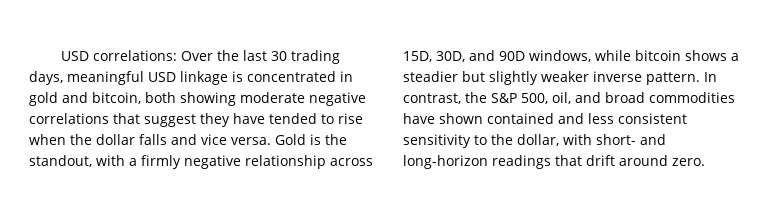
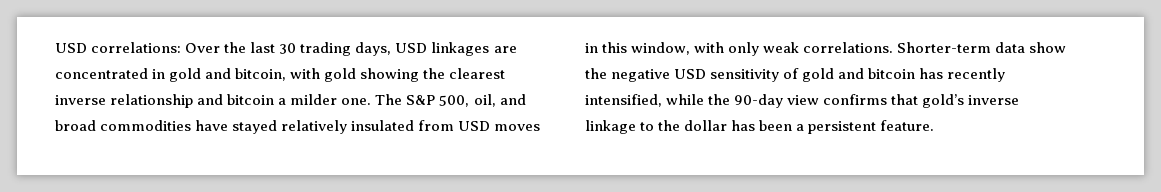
- USD correlations: Over the last 30 trading days, meaningful USD linkage is concentrated in gold and bitcoin, both showing moderate negative correlations that suggest they have tended to rise when the dollar falls and vice versa. Gold is the standout, with a firmly negative relationship across 15D, 30D, and 90D windows, while bitcoin shows a steadier but slightly weaker inverse pattern. In contrast, the S&P 500, oil, and broad commodities have shown contained and less consistent sensitivity to the dollar, with short- and long-horizon readings that drift around zero.
+ USD correlations: Over the last 30 trading days, USD linkages are concentrated in gold and bitcoin, with gold showing the clearest inverse relationship and bitcoin a milder one. The S&P 500, oil, and broad commodities have stayed relatively insulated from USD moves in this window, with only weak correlations. Shorter-term data show the negative USD sensitivity of gold and bitcoin has recently intensified, while the 90-day view confirms that gold’s inverse linkage to the dollar has been a persistent feature.

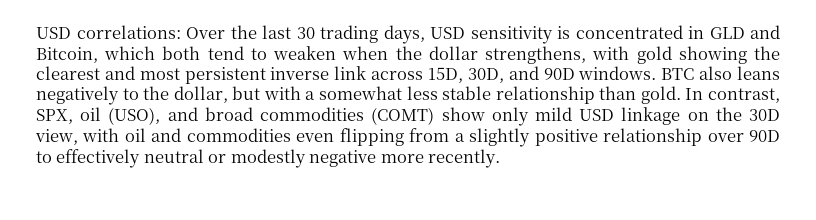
- USD correlations: Over the last 30 trading days, USD linkages are concentrated in gold and bitcoin, with gold showing the clearest inverse relationship and bitcoin a milder one. The S&P 500, oil, and broad commodities have stayed relatively insulated from USD moves in this window, with only weak correlations. Shorter-term data show the negative USD sensitivity of gold and bitcoin has recently intensified, while the 90-day view confirms that gold’s inverse linkage to the dollar has been a persistent feature.
+ USD correlations: Over the last 30 trading days, USD sensitivity is concentrated in GLD and Bitcoin, which both tend to weaken when the dollar strengthens, with gold showing the clearest and most persistent inverse link across 15D, 30D, and 90D windows. BTC also leans negatively to the dollar, but with a somewhat less stable relationship than gold. In contrast, SPX, oil (USO), and broad commodities (COMT) show only mild USD linkage on the 30D view, with oil and commodities even flipping from a slightly positive relationship over 90D to effectively neutral or modestly negative more recently.

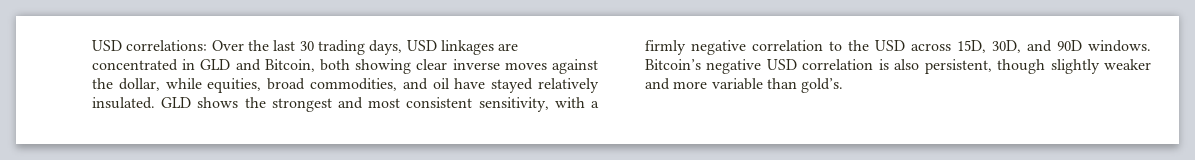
- USD correlations: Over the last 30 trading days, USD sensitivity is concentrated in GLD and Bitcoin, which both tend to weaken when the dollar strengthens, with gold showing the clearest and most persistent inverse link across 15D, 30D, and 90D windows.
+ USD correlations: Over the last 30 trading days, USD linkages are concentrated in GLD and Bitcoin, both showing clear inverse moves against the dollar, while equities, broad commodities, and oil have stayed relatively insulated. GLD shows the strongest and most consistent sensitivity, with a firmly negative correlation to the USD across 15D, 30D, and 90D windows.
- BTC also leans negatively to the dollar, but with a somewhat less stable relationship than gold. In contrast, SPX, oil (USO), and broad commodities (COMT) show only mild USD linkage on the 30D view, with oil and commodities even flipping from a slightly positive relationship over 90D to effectively neutral or modestly negative more recently.
+ Bitcoin’s negative USD correlation is also persistent, though slightly weaker and more variable than gold’s.

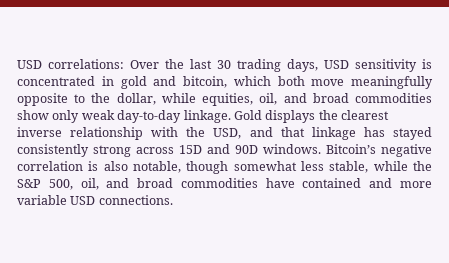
- USD correlations: Over the last 30 trading days, USD linkages are concentrated in GLD and Bitcoin, both showing clear inverse moves against the dollar, while equities, broad commodities, and oil have stayed relatively insulated. GLD shows the strongest and most consistent sensitivity, with a firmly negative correlation to the USD across 15D, 30D, and 90D windows.
+ USD correlations: Over the last 30 trading days, USD sensitivity is concentrated in gold and bitcoin, which both move meaningfully opposite to the dollar, while equities, oil, and broad commodities show only weak day-to-day linkage. Gold displays the clearest inverse relationship with the USD, and that linkage has stayed consistently strong across 15D and 90D windows.
- Bitcoin’s negative USD correlation is also persistent, though slightly weaker and more variable than gold’s.
+ Bitcoin’s negative correlation is also notable, though somewhat less stable, while the S&P 500, oil, and broad commodities have contained and more variable USD connections.

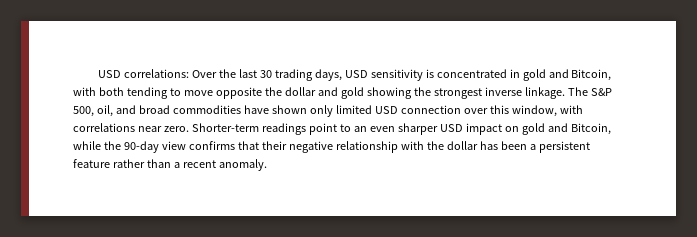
- USD correlations: Over the last 30 trading days, USD sensitivity is concentrated in gold and bitcoin, which both move meaningfully opposite to the dollar, while equities, oil, and broad commodities show only weak day-to-day linkage. Gold displays the clearest inverse relationship with the USD, and that linkage has stayed consistently strong across 15D and 90D windows. Bitcoin’s negative correlation is also notable, though somewhat less stable, while the S&P 500, oil, and broad commodities have contained and more variable USD connections.
+ USD correlations: Over the last 30 trading days, USD sensitivity is concentrated in gold and Bitcoin, with both tending to move opposite the dollar and gold showing the strongest inverse linkage. The S&P 500, oil, and broad commodities have shown only limited USD connection over this window, with correlations near zero. Shorter-term readings point to an even sharper USD impact on gold and Bitcoin, while the 90-day view confirms that their negative relationship with the dollar has been a persistent feature rather than a recent anomaly.

